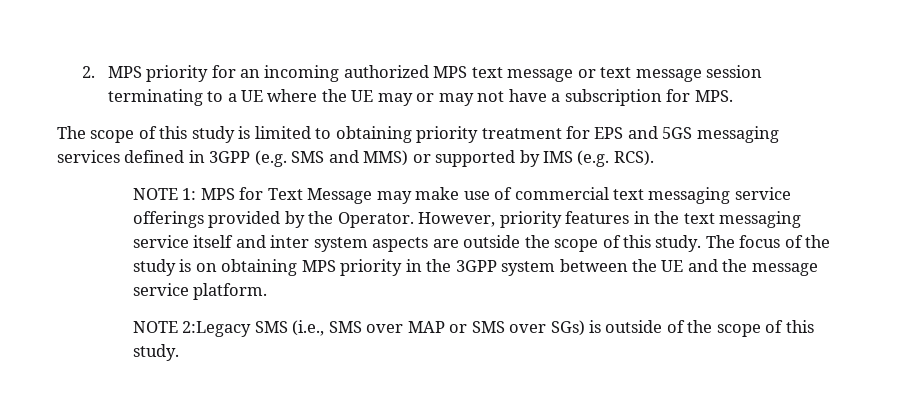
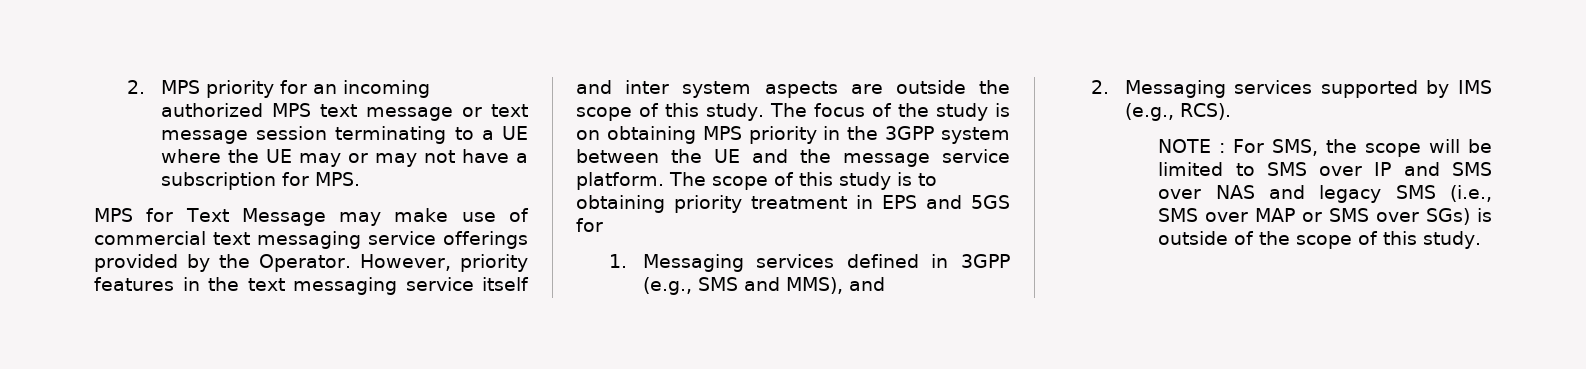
- The scope of this study is limited to obtaining priority treatment for EPS and 5GS messaging services defined in 3GPP (e.g. SMS and MMS) or supported by IMS (e.g. RCS).
- NOTE 1: MPS for Text Message may make use of commercial text messaging service offerings provided by the Operator.
+ MPS for Text Message may make use of commercial text messaging service offerings provided by the Operator.
- The focus of the study is on obtaining MPS priority in the 3GPP system between the UE and the message service platform.
- NOTE 2:Legacy SMS (i.e., SMS over MAP or SMS over SGs) is outside of the scope of this study.
+ The focus of the study is on obtaining MPS priority in the 3GPP system between the UE and the message service platform. The scope of this study is to obtaining priority treatment in EPS and 5GS for
+ 1. Messaging services defined in 3GPP (e.g., SMS and MMS), and
+ 2. Messaging services supported by IMS (e.g., RCS).
+ NOTE : For SMS, the scope will be limited to SMS over IP and SMS over NAS and legacy SMS (i.e., SMS over MAP or SMS over SGs) is outside of the scope of this study.

